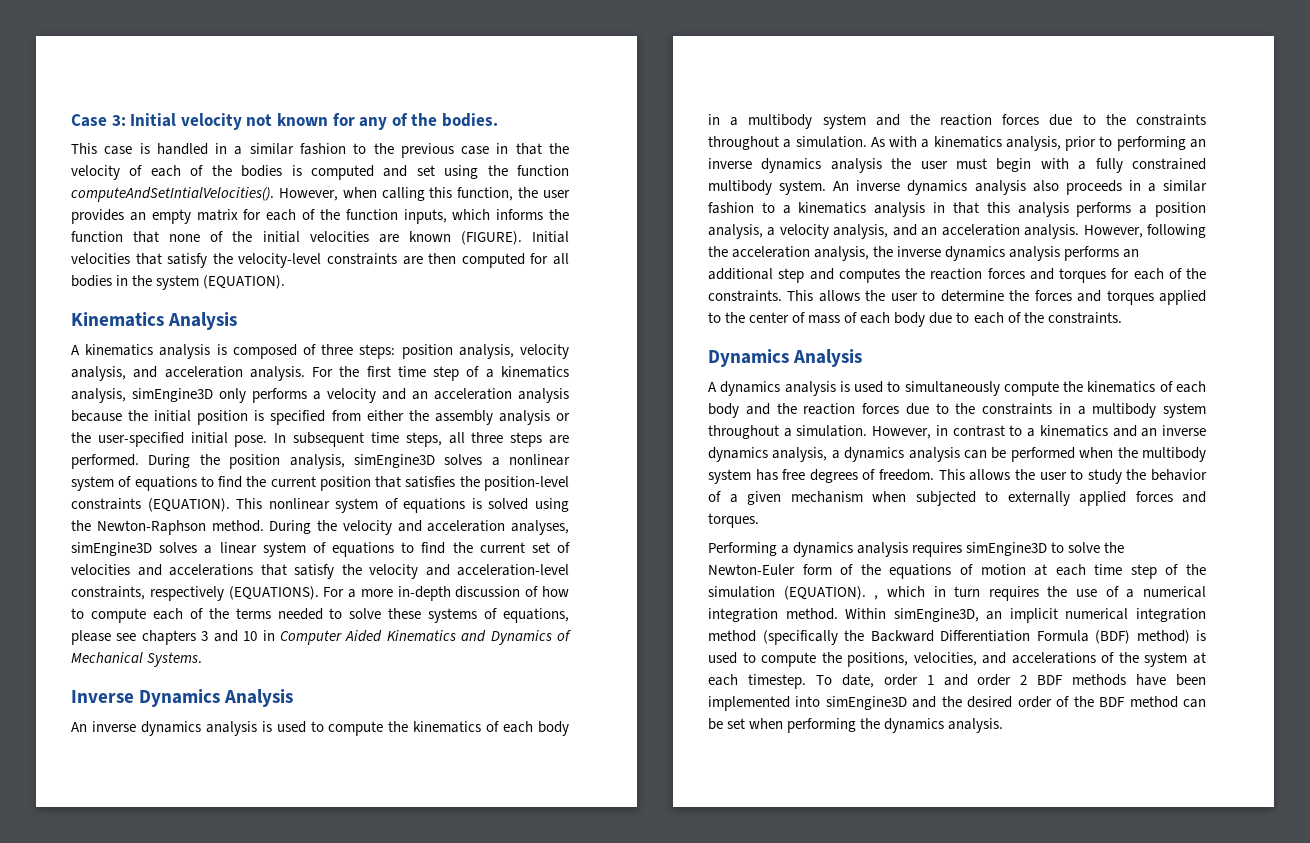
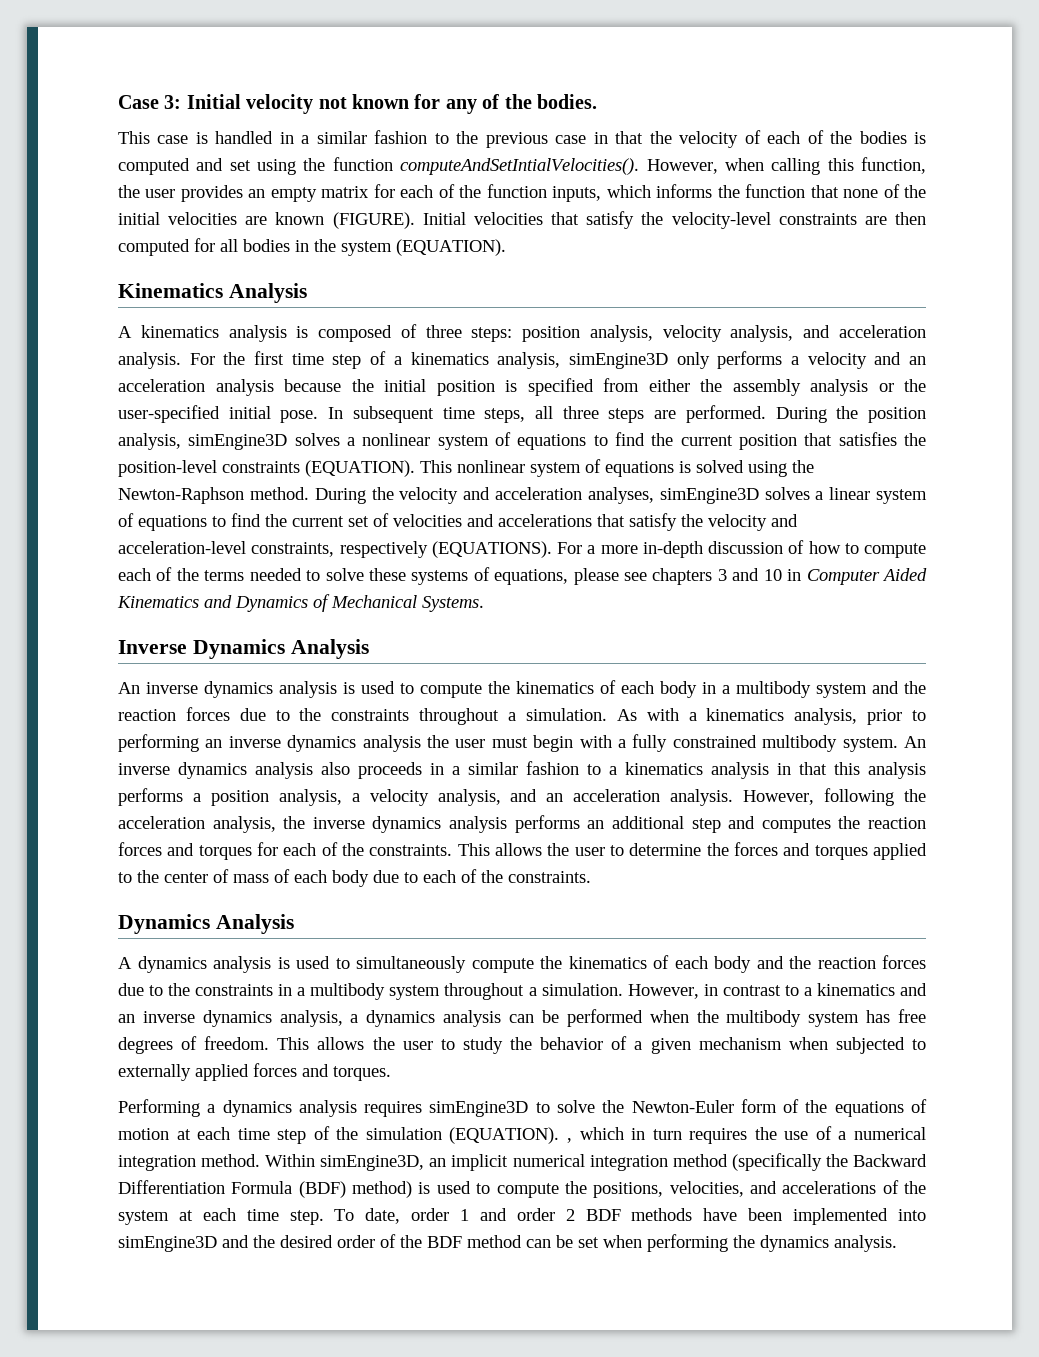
- Within simEngine3D, an implicit numerical integration method (specifically the Backward Differentiation Formula (BDF) method) is used to compute the positions, velocities, and accelerations of the system at each timestep.
+ Within simEngine3D, an implicit numerical integration method (specifically the Backward Differentiation Formula (BDF) method) is used to compute the positions, velocities, and accelerations of the system at each time step.

